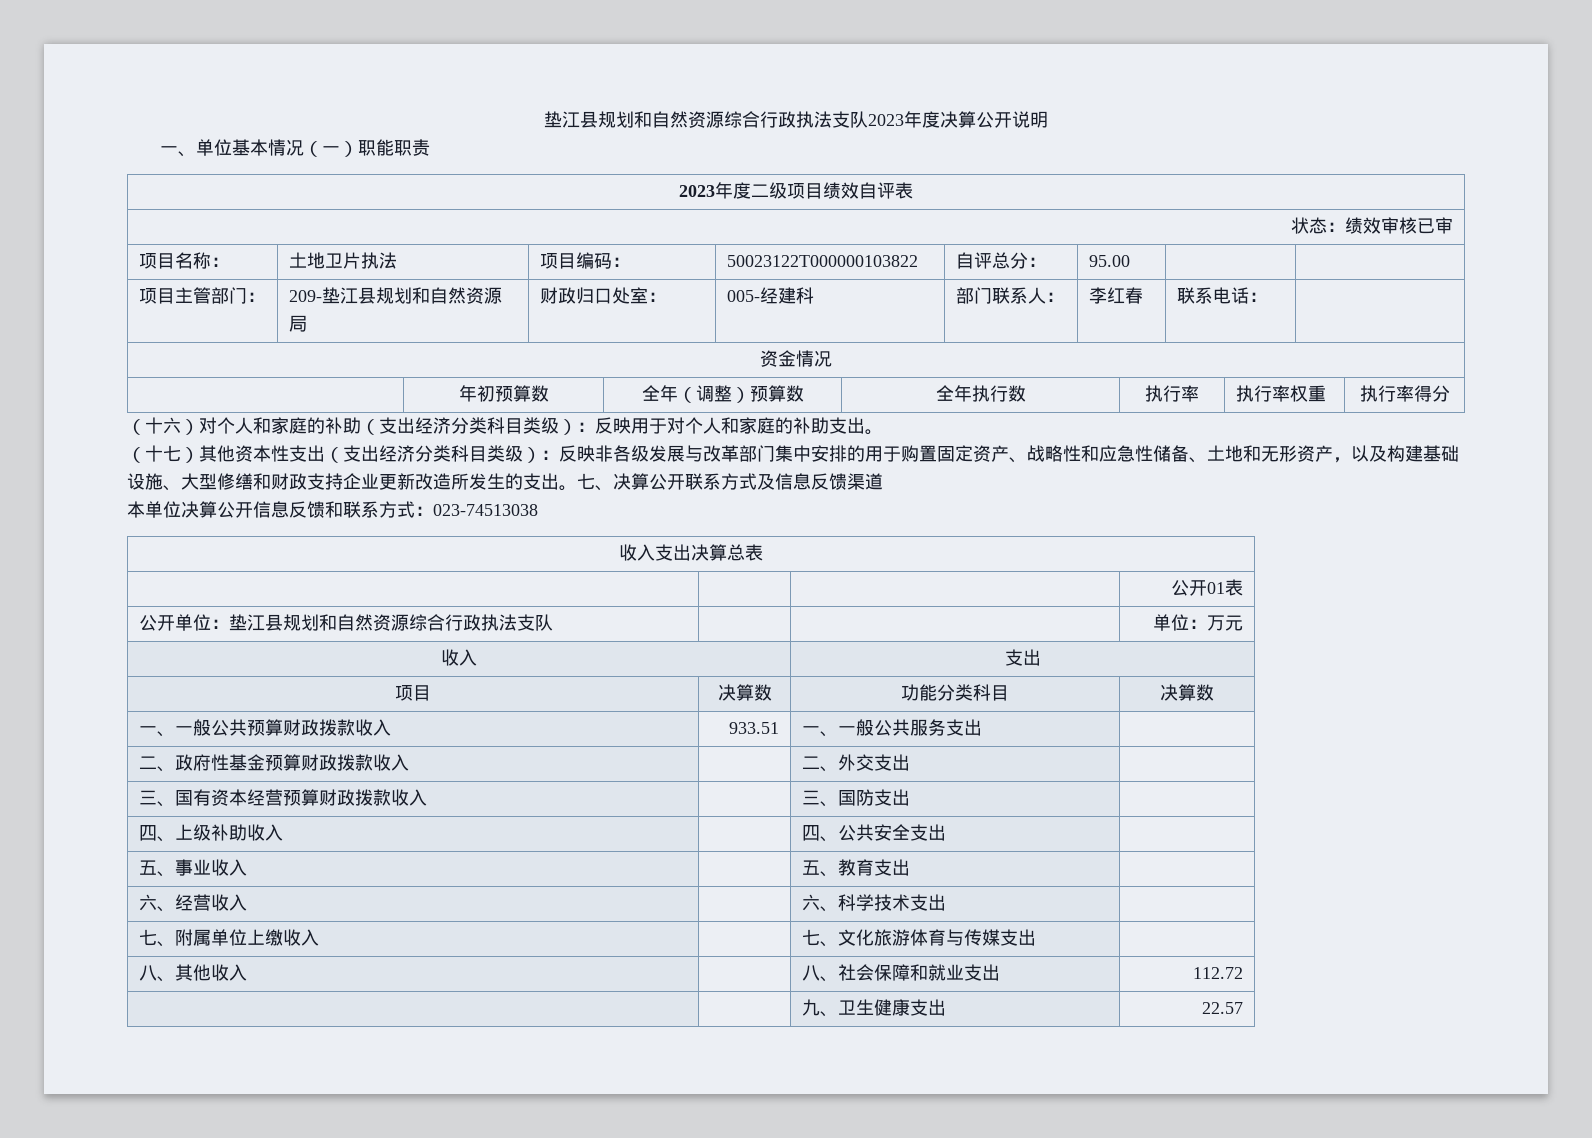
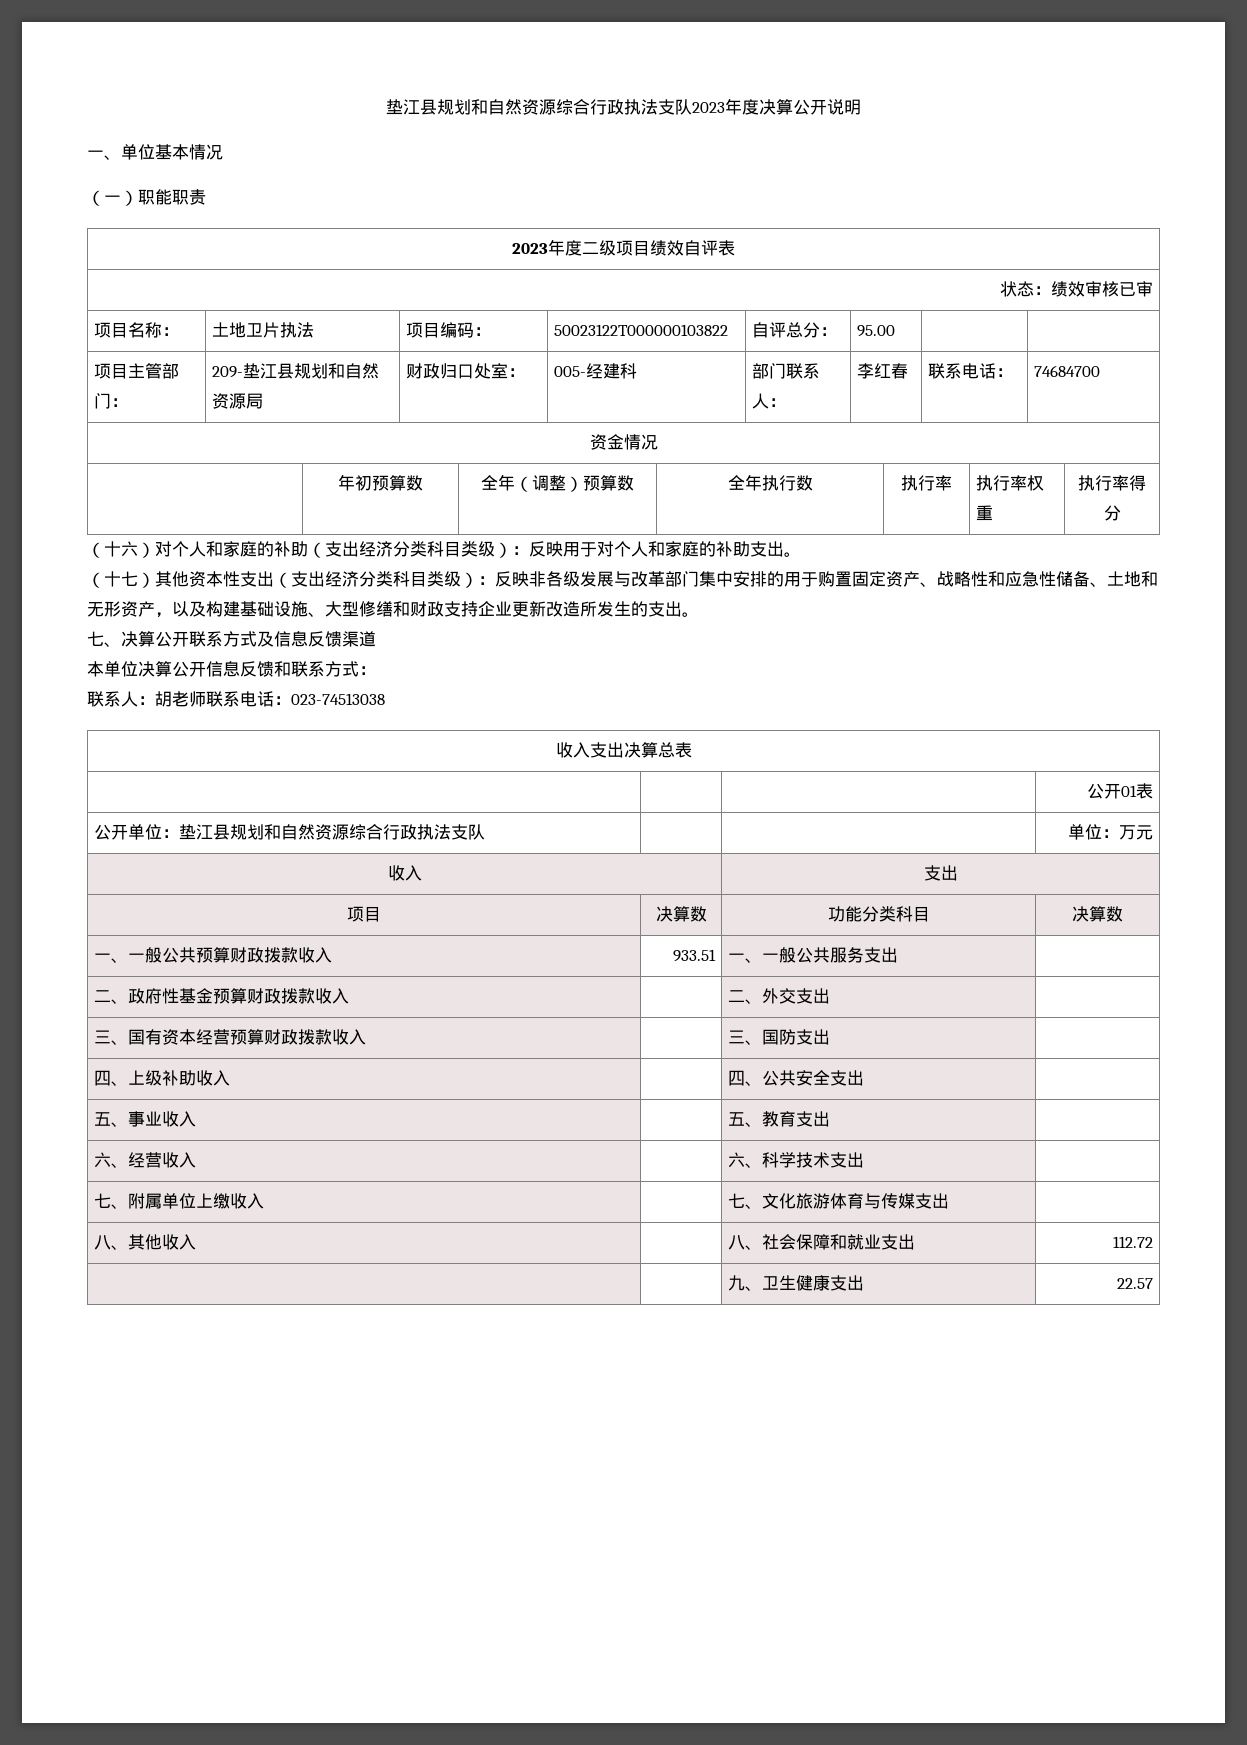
- 一、单位基本情况（一）职能职责
+ 一、单位基本情况
+ （一）职能职责
- 项目主管部门： | 209-垫江县规划和自然资源局 | 财政归口处室： | 005-经建科 | 部门联系人： | 李红春 | 联系电话： |
+ 项目主管部门： | 209-垫江县规划和自然资源局 | 财政归口处室： | 005-经建科 | 部门联系人： | 李红春 | 联系电话： | 74684700
- （十七）其他资本性支出（支出经济分类科目类级）：反映非各级发展与改革部门集中安排的用于购置固定资产、战略性和应急性储备、土地和无形资产，以及构建基础设施、大型修缮和财政支持企业更新改造所发生的支出。七、决算公开联系方式及信息反馈渠道
+ （十七）其他资本性支出（支出经济分类科目类级）：反映非各级发展与改革部门集中安排的用于购置固定资产、战略性和应急性储备、土地和无形资产，以及构建基础设施、大型修缮和财政支持企业更新改造所发生的支出。
+ 七、决算公开联系方式及信息反馈渠道
- 本单位决算公开信息反馈和联系方式：023-74513038
+ 本单位决算公开信息反馈和联系方式：
+ 联系人：胡老师联系电话：023-74513038

